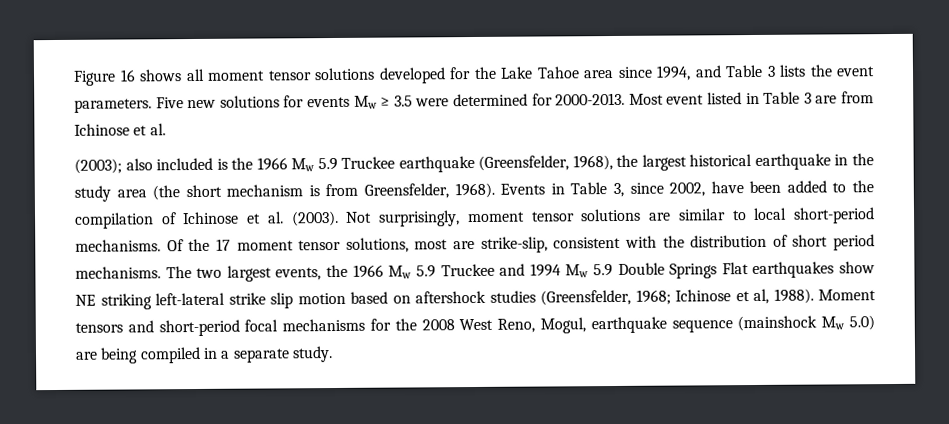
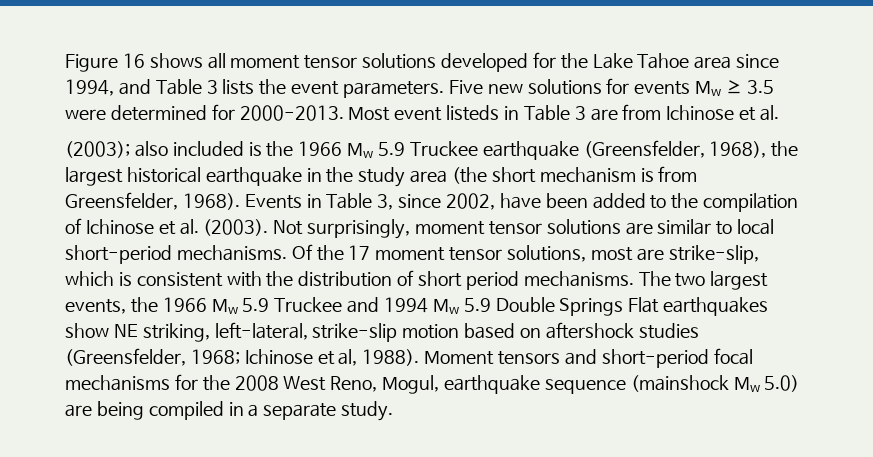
- Most event listed in Table 3 are from Ichinose et al.
+ Most event listeds in Table 3 are from Ichinose et al.
- Of the 17 moment tensor solutions, most are strike-slip, consistent with the distribution of short period mechanisms.
+ Of the 17 moment tensor solutions, most are strike-slip, which is consistent with the distribution of short period mechanisms.
- The two largest events, the 1966 Mw 5.9 Truckee and 1994 Mw 5.9 Double Springs Flat earthquakes show NE striking left-lateral strike slip motion based on aftershock studies (Greensfelder, 1968; Ichinose et al, 1988).
+ The two largest events, the 1966 Mw 5.9 Truckee and 1994 Mw 5.9 Double Springs Flat earthquakes show NE striking, left-lateral, strike-slip motion based on aftershock studies (Greensfelder, 1968; Ichinose et al, 1988).

